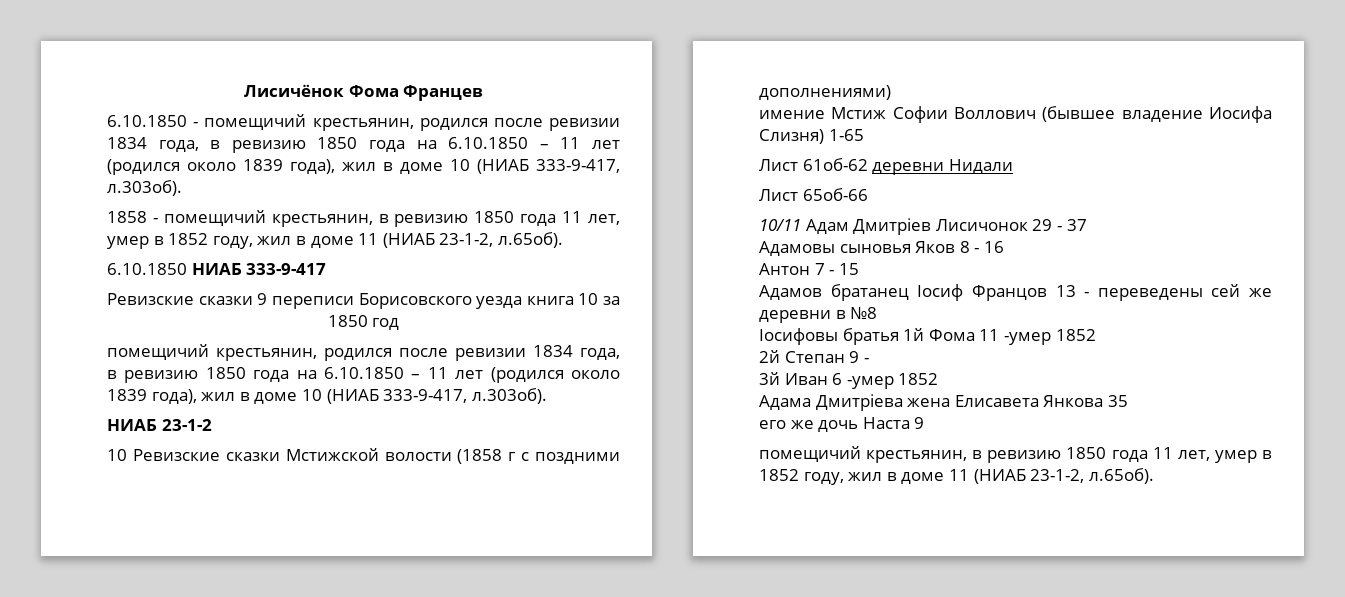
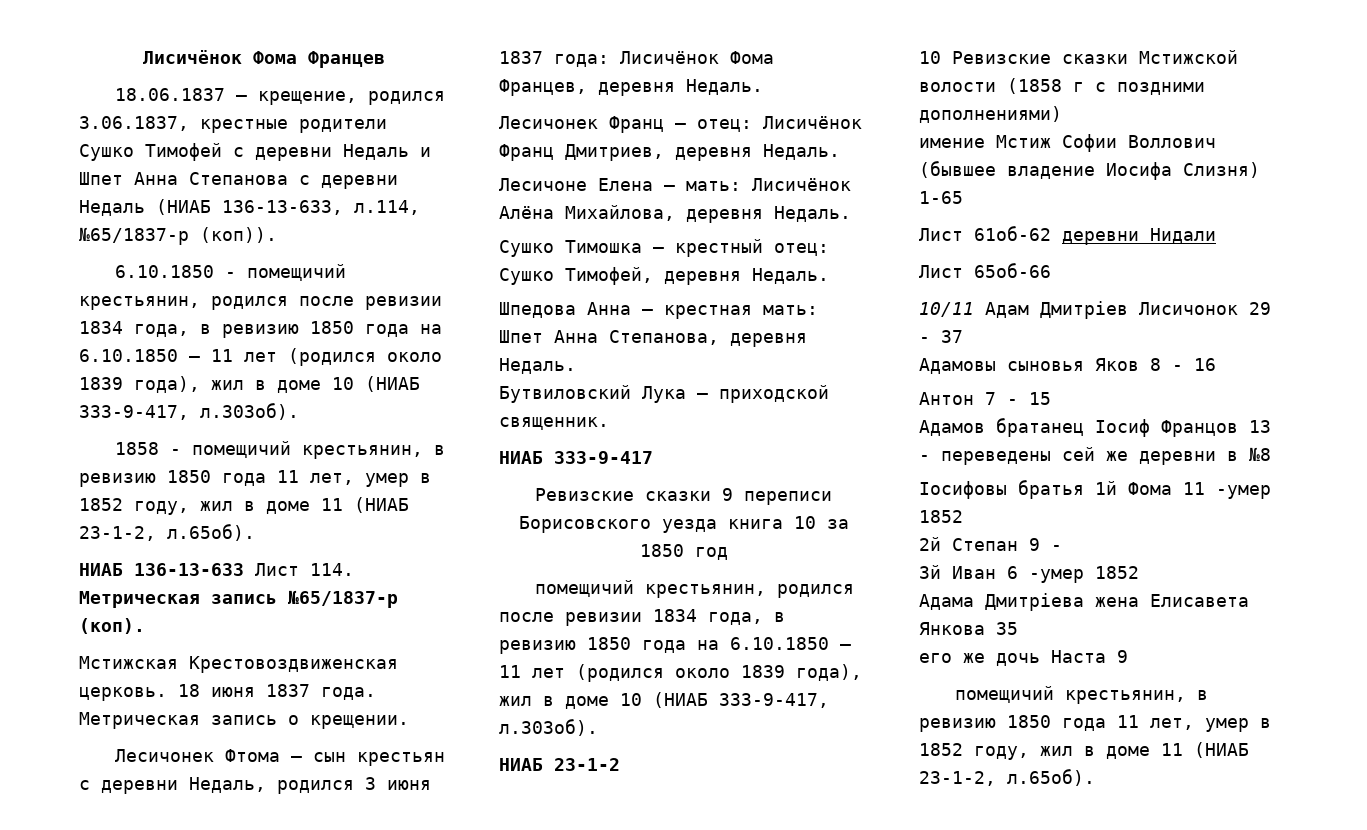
+ 18.06.1837 – крещение, родился 3.06.1837, крестные родители Сушко Тимофей с деревни Недаль и Шпет Анна Степанова с деревни Недаль (НИАБ 136-13-633, л.114, №65/1837-р (коп)).
- 6.10.1850 НИАБ 333-9-417
+ НИАБ 136-13-633 Лист 114. Метрическая запись №65/1837-р (коп).
+ Мстижская Крестовоздвиженская церковь. 18 июня 1837 года. Метрическая запись о крещении.
+ Лесичонек Фтома – сын крестьян с деревни Недаль, родился 3 июня 1837 года: Лисичёнок Фома Францев, деревня Недаль.
+ Лесичонек Франц – отец: Лисичёнок Франц Дмитриев, деревня Недаль.
+ Лесичоне Елена – мать: Лисичёнок Алёна Михайлова, деревня Недаль.
+ Сушко Тимошка – крестный отец: Сушко Тимофей, деревня Недаль.
+ Шпедова Анна – крестная мать: Шпет Анна Степанова, деревня Недаль.
+ Бутвиловский Лука – приходской священник.
+ НИАБ 333-9-417

